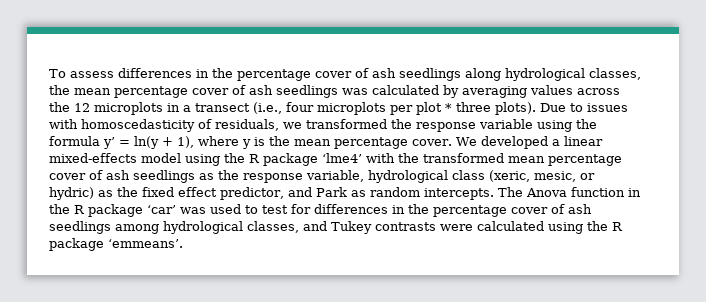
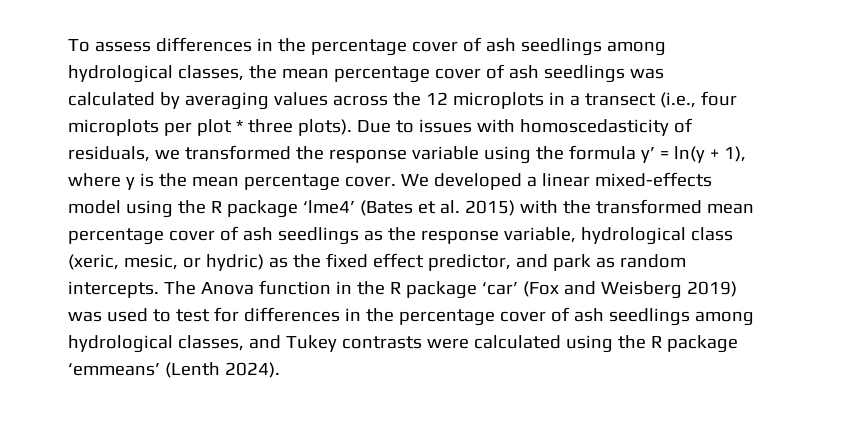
- To assess differences in the percentage cover of ash seedlings along hydrological classes, the mean percentage cover of ash seedlings was calculated by averaging values across the 12 microplots in a transect (i.e., four microplots per plot * three plots).
+ To assess differences in the percentage cover of ash seedlings among hydrological classes, the mean percentage cover of ash seedlings was calculated by averaging values across the 12 microplots in a transect (i.e., four microplots per plot * three plots).
- We developed a linear mixed-effects model using the R package ‘lme4’ with the transformed mean percentage cover of ash seedlings as the response variable, hydrological class (xeric, mesic, or hydric) as the fixed effect predictor, and Park as random intercepts.
+ We developed a linear mixed-effects model using the R package ‘lme4’ (Bates et al. 2015) with the transformed mean percentage cover of ash seedlings as the response variable, hydrological class (xeric, mesic, or hydric) as the fixed effect predictor, and park as random intercepts.
- The Anova function in the R package ‘car’ was used to test for differences in the percentage cover of ash seedlings among hydrological classes, and Tukey contrasts were calculated using the R package ‘emmeans’.
+ The Anova function in the R package ‘car’ (Fox and Weisberg 2019) was used to test for differences in the percentage cover of ash seedlings among hydrological classes, and Tukey contrasts were calculated using the R package ‘emmeans’ (Lenth 2024).

